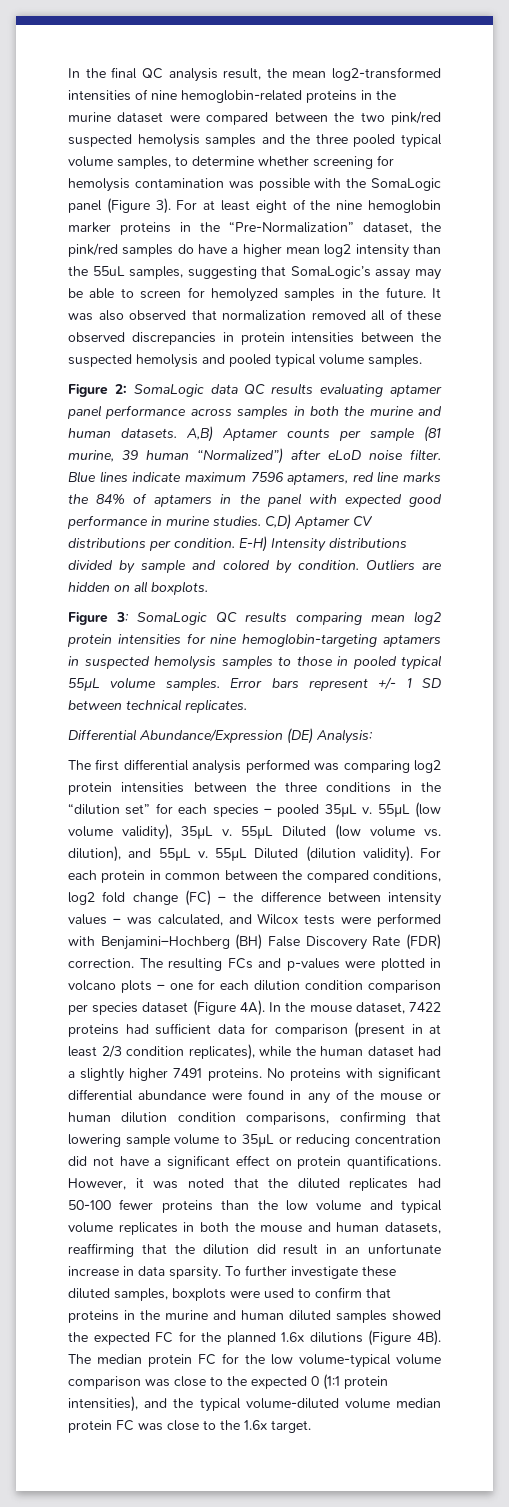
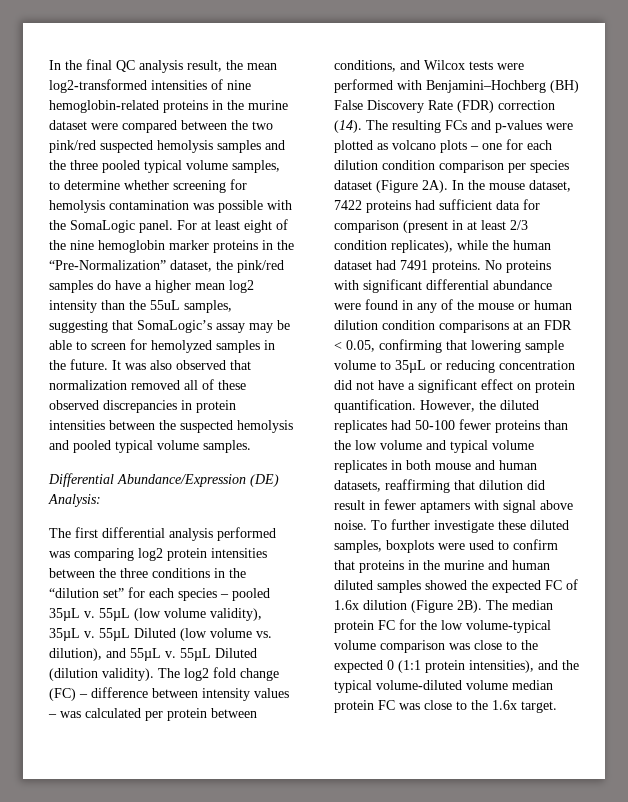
- In the final QC analysis result, the mean log2-transformed intensities of nine hemoglobin-related proteins in the murine dataset were compared between the two pink/red suspected hemolysis samples and the three pooled typical volume samples, to determine whether screening for hemolysis contamination was possible with the SomaLogic panel (Figure 3).
+ In the final QC analysis result, the mean log2-transformed intensities of nine hemoglobin-related proteins in the murine dataset were compared between the two pink/red suspected hemolysis samples and the three pooled typical volume samples, to determine whether screening for hemolysis contamination was possible with the SomaLogic panel.
- Figure 2: SomaLogic data QC results evaluating aptamer panel performance across samples in both the murine and human datasets. A,B) Aptamer counts per sample (81 murine, 39 human “Normalized”) after eLoD noise filter. Blue lines indicate maximum 7596 aptamers, red line marks the 84% of aptamers in the panel with expected good performance in murine studies. C,D) Aptamer CV distributions per condition. E-H) Intensity distributions divided by sample and colored by condition. Outliers are hidden on all boxplots.
- Figure 3: SomaLogic QC results comparing mean log2 protein intensities for nine hemoglobin-targeting aptamers in suspected hemolysis samples to those in pooled typical 55µL volume samples. Error bars represent +/- 1 SD between technical replicates.
- For each protein in common between the compared conditions, log2 fold change (FC) – the difference between intensity values – was calculated, and Wilcox tests were performed with Benjamini–Hochberg (BH) False Discovery Rate (FDR) correction.
+ The log2 fold change (FC) – difference between intensity values – was calculated per protein between conditions, and Wilcox tests were performed with Benjamini–Hochberg (BH) False Discovery Rate (FDR) correction (14).
- The resulting FCs and p-values were plotted in volcano plots – one for each dilution condition comparison per species dataset (Figure 4A).
+ The resulting FCs and p-values were plotted as volcano plots – one for each dilution condition comparison per species dataset (Figure 2A).
- In the mouse dataset, 7422 proteins had sufficient data for comparison (present in at least 2/3 condition replicates), while the human dataset had a slightly higher 7491 proteins.
+ In the mouse dataset, 7422 proteins had sufficient data for comparison (present in at least 2/3 condition replicates), while the human dataset had 7491 proteins.
- No proteins with significant differential abundance were found in any of the mouse or human dilution condition comparisons, confirming that lowering sample volume to 35µL or reducing concentration did not have a significant effect on protein quantifications. However, it was noted that the diluted replicates had 50-100 fewer proteins than the low volume and typical volume replicates in both the mouse and human datasets, reaffirming that the dilution did result in an unfortunate increase in data sparsity.
+ No proteins with significant differential abundance were found in any of the mouse or human dilution condition comparisons at an FDR < 0.05, confirming that lowering sample volume to 35µL or reducing concentration did not have a significant effect on protein quantification. However, the diluted replicates had 50-100 fewer proteins than the low volume and typical volume replicates in both mouse and human datasets, reaffirming that dilution did result in fewer aptamers with signal above noise.
- To further investigate these diluted samples, boxplots were used to confirm that proteins in the murine and human diluted samples showed the expected FC for the planned 1.6x dilutions (Figure 4B).
+ To further investigate these diluted samples, boxplots were used to confirm that proteins in the murine and human diluted samples showed the expected FC of 1.6x dilution (Figure 2B).

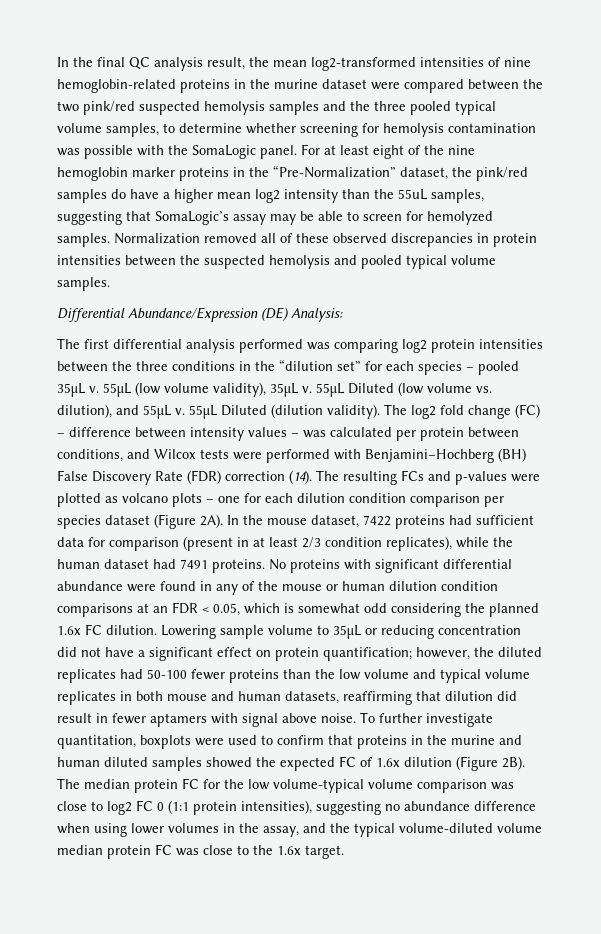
- For at least eight of the nine hemoglobin marker proteins in the “Pre-Normalization” dataset, the pink/red samples do have a higher mean log2 intensity than the 55uL samples, suggesting that SomaLogic’s assay may be able to screen for hemolyzed samples in the future. It was also observed that normalization removed all of these observed discrepancies in protein intensities between the suspected hemolysis and pooled typical volume samples.
+ For at least eight of the nine hemoglobin marker proteins in the “Pre-Normalization” dataset, the pink/red samples do have a higher mean log2 intensity than the 55uL samples, suggesting that SomaLogic’s assay may be able to screen for hemolyzed samples. Normalization removed all of these observed discrepancies in protein intensities between the suspected hemolysis and pooled typical volume samples.
- No proteins with significant differential abundance were found in any of the mouse or human dilution condition comparisons at an FDR < 0.05, confirming that lowering sample volume to 35µL or reducing concentration did not have a significant effect on protein quantification. However, the diluted replicates had 50-100 fewer proteins than the low volume and typical volume replicates in both mouse and human datasets, reaffirming that dilution did result in fewer aptamers with signal above noise.
+ No proteins with significant differential abundance were found in any of the mouse or human dilution condition comparisons at an FDR < 0.05, which is somewhat odd considering the planned 1.6x FC dilution. Lowering sample volume to 35µL or reducing concentration did not have a significant effect on protein quantification; however, the diluted replicates had 50-100 fewer proteins than the low volume and typical volume replicates in both mouse and human datasets, reaffirming that dilution did result in fewer aptamers with signal above noise.
- To further investigate these diluted samples, boxplots were used to confirm that proteins in the murine and human diluted samples showed the expected FC of 1.6x dilution (Figure 2B).
+ To further investigate quantitation, boxplots were used to confirm that proteins in the murine and human diluted samples showed the expected FC of 1.6x dilution (Figure 2B).
- The median protein FC for the low volume-typical volume comparison was close to the expected 0 (1:1 protein intensities), and the typical volume-diluted volume median protein FC was close to the 1.6x target.
+ The median protein FC for the low volume-typical volume comparison was close to log2 FC 0 (1:1 protein intensities), suggesting no abundance difference when using lower volumes in the assay, and the typical volume-diluted volume median protein FC was close to the 1.6x target.

